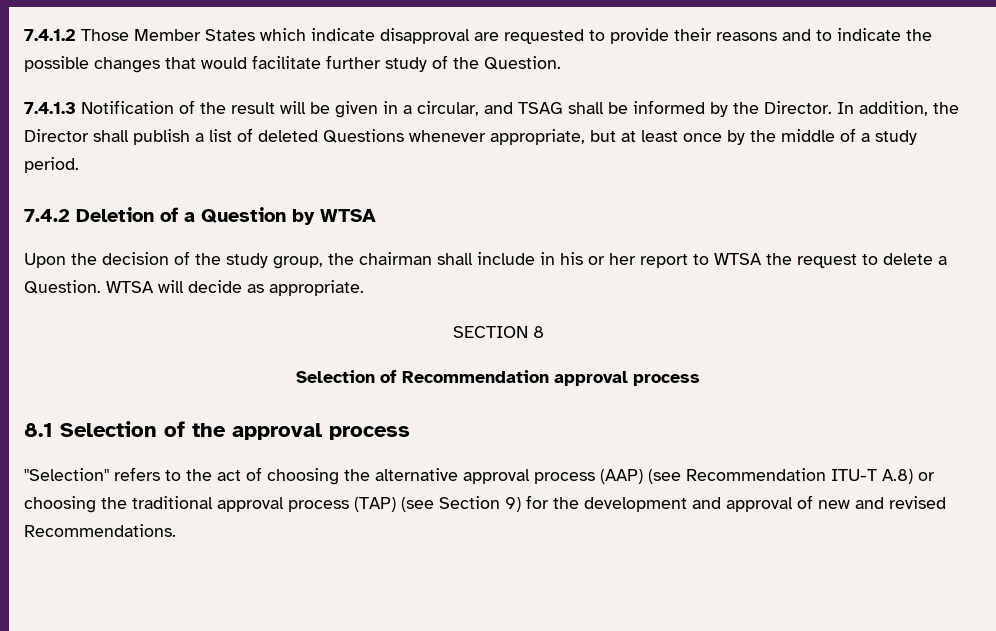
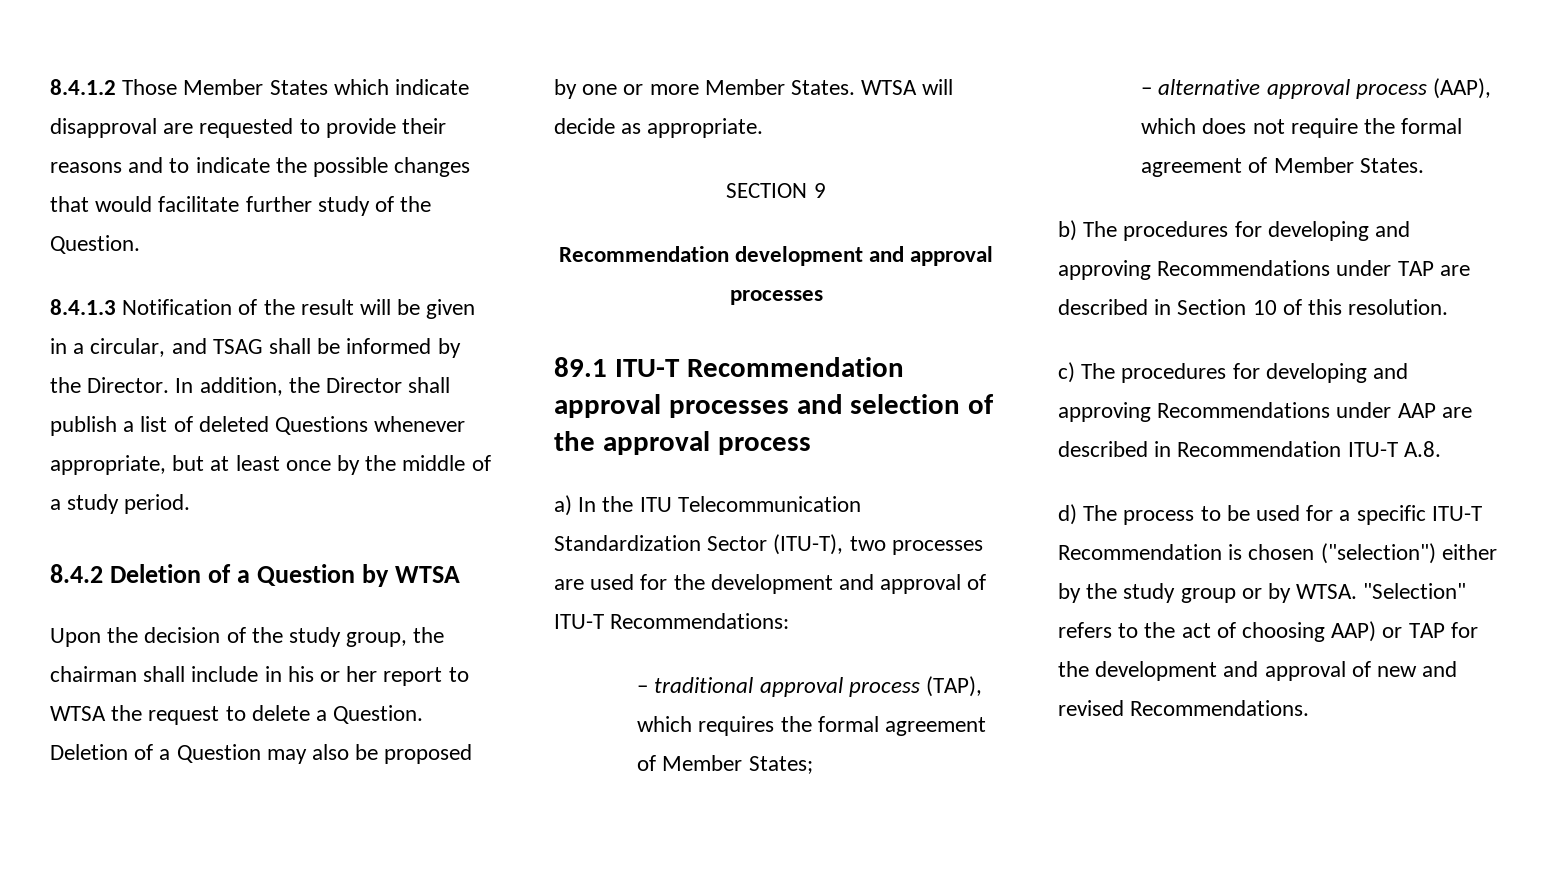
- 7.4.1.2 Those Member States which indicate disapproval are requested to provide their reasons and to indicate the possible changes that would facilitate further study of the Question.
+ 8.4.1.2 Those Member States which indicate disapproval are requested to provide their reasons and to indicate the possible changes that would facilitate further study of the Question.
- 7.4.1.3 Notification of the result will be given in a circular, and TSAG shall be informed by the Director.
+ 8.4.1.3 Notification of the result will be given in a circular, and TSAG shall be informed by the Director.
- 7.4.2 Deletion of a Question by WTSA
+ 8.4.2 Deletion of a Question by WTSA
+ Deletion of a Question may also be proposed by one or more Member States.
- SECTION 8
- Selection of Recommendation approval process
- 8.1 Selection of the approval process
- "Selection" refers to the act of choosing the alternative approval process (AAP) (see Recommendation ITU-T A.8) or choosing the traditional approval process (TAP) (see Section 9) for the development and approval of new and revised Recommendations.
+ SECTION 9
+ Recommendation development and approval processes
+ 89.1 ITU-T Recommendation approval processes and selection of the approval process
+ а) In the ITU Telecommunication Standardization Sector (ITU-T), two processes are used for the development and approval of ITU-T Recommendations:
+ – traditional approval process (TAP), which requires the formal agreement of Member States;
+ – alternative approval process (AAP), which does not require the formal agreement of Member States.
+ b) The procedures for developing and approving Recommendations under TAP are described in Section 10 of this resolution.
+ c) The procedures for developing and approving Recommendations under AAP are described in Recommendation ITU-T А.8.
+ d) The process to be used for a specific ITU-T Recommendation is chosen ("selection") either by the study group or by WTSA. "Selection" refers to the act of choosing AAP) or TAP for the development and approval of new and revised Recommendations.

